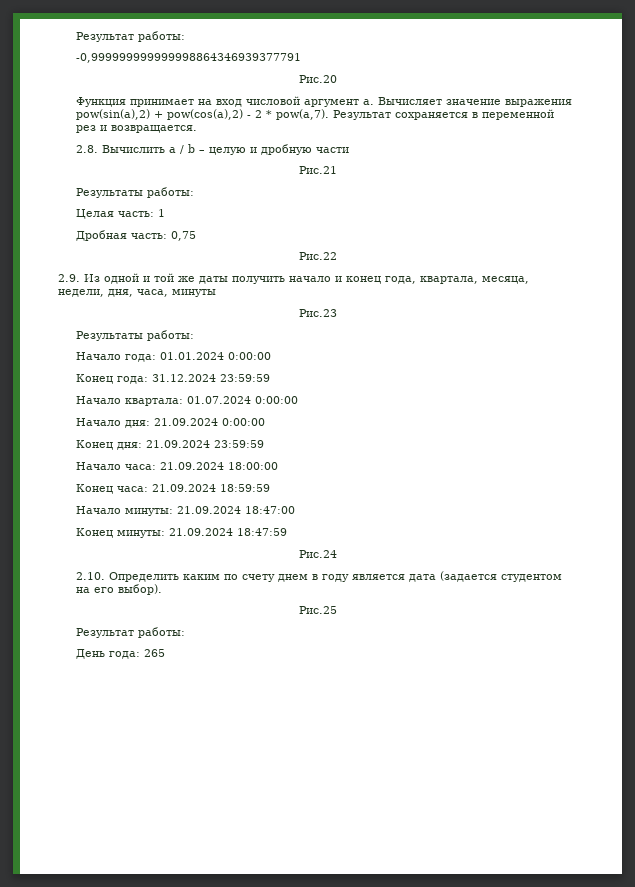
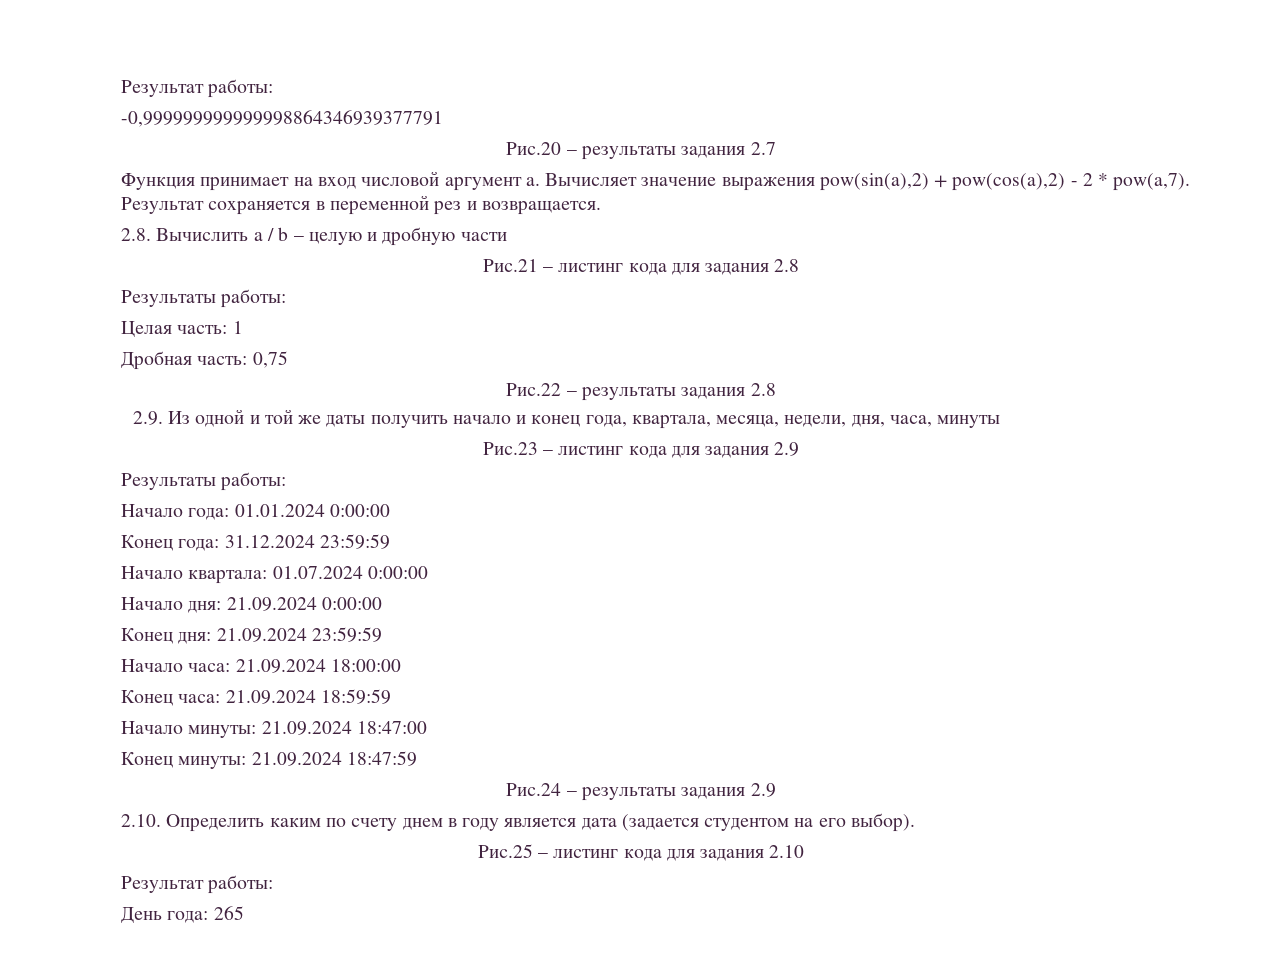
- Рис.20
+ Рис.20 – результаты задания 2.7
- Рис.21
+ Рис.21 – листинг кода для задания 2.8
- Рис.22
+ Рис.22 – результаты задания 2.8
- Рис.23
+ Рис.23 – листинг кода для задания 2.9
- Рис.24
+ Рис.24 – результаты задания 2.9
- Рис.25
+ Рис.25 – листинг кода для задания 2.10

